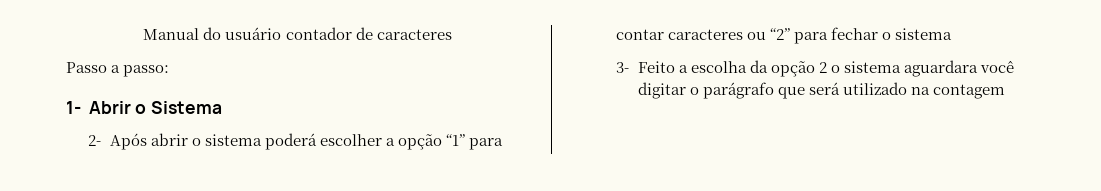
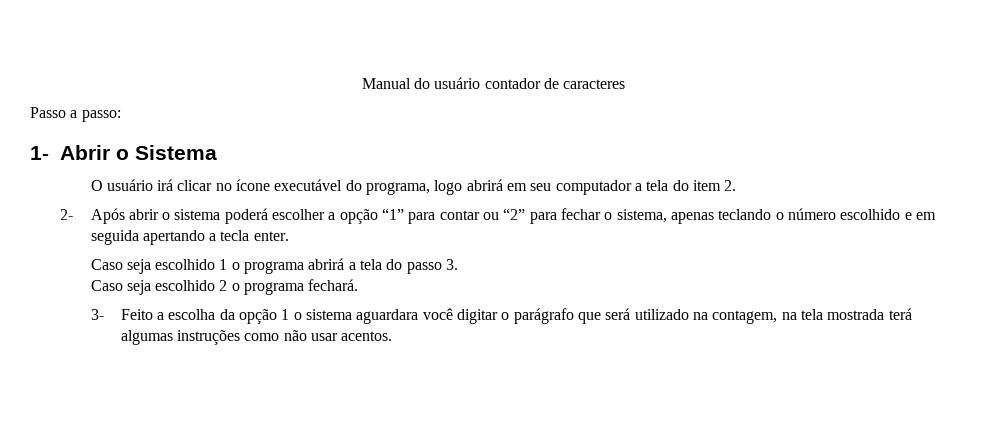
+ O usuário irá clicar no ícone executável do programa, logo abrirá em seu computador a tela do item 2.
- 2- Após abrir o sistema poderá escolher a opção “1” para contar caracteres ou “2” para fechar o sistema
+ 2- Após abrir o sistema poderá escolher a opção “1” para contar ou “2” para fechar o sistema, apenas teclando o número escolhido e em seguida apertando a tecla enter.
+ Caso seja escolhido 1 o programa abrirá a tela do passo 3.
+ Caso seja escolhido 2 o programa fechará.
- 3- Feito a escolha da opção 2 o sistema aguardara você digitar o parágrafo que será utilizado na contagem
+ 3- Feito a escolha da opção 1 o sistema aguardara você digitar o parágrafo que será utilizado na contagem, na tela mostrada terá algumas instruções como não usar acentos.

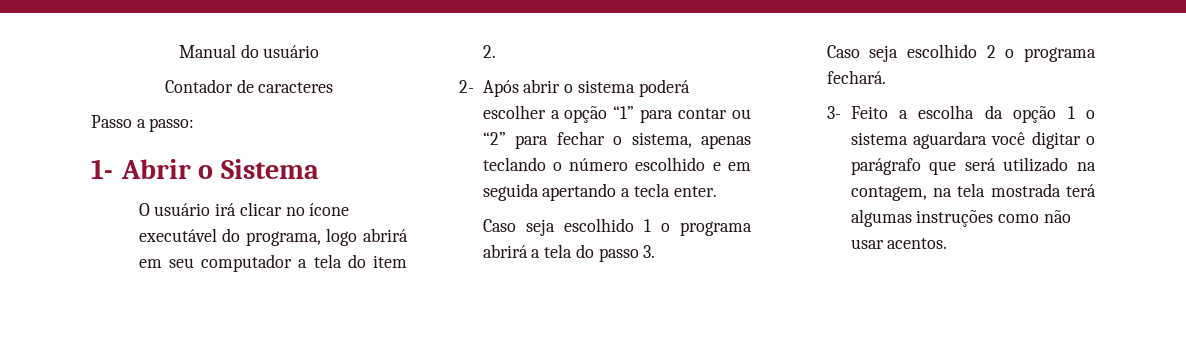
- Manual do usuário contador de caracteres
+ Manual do usuário
+ Contador de caracteres

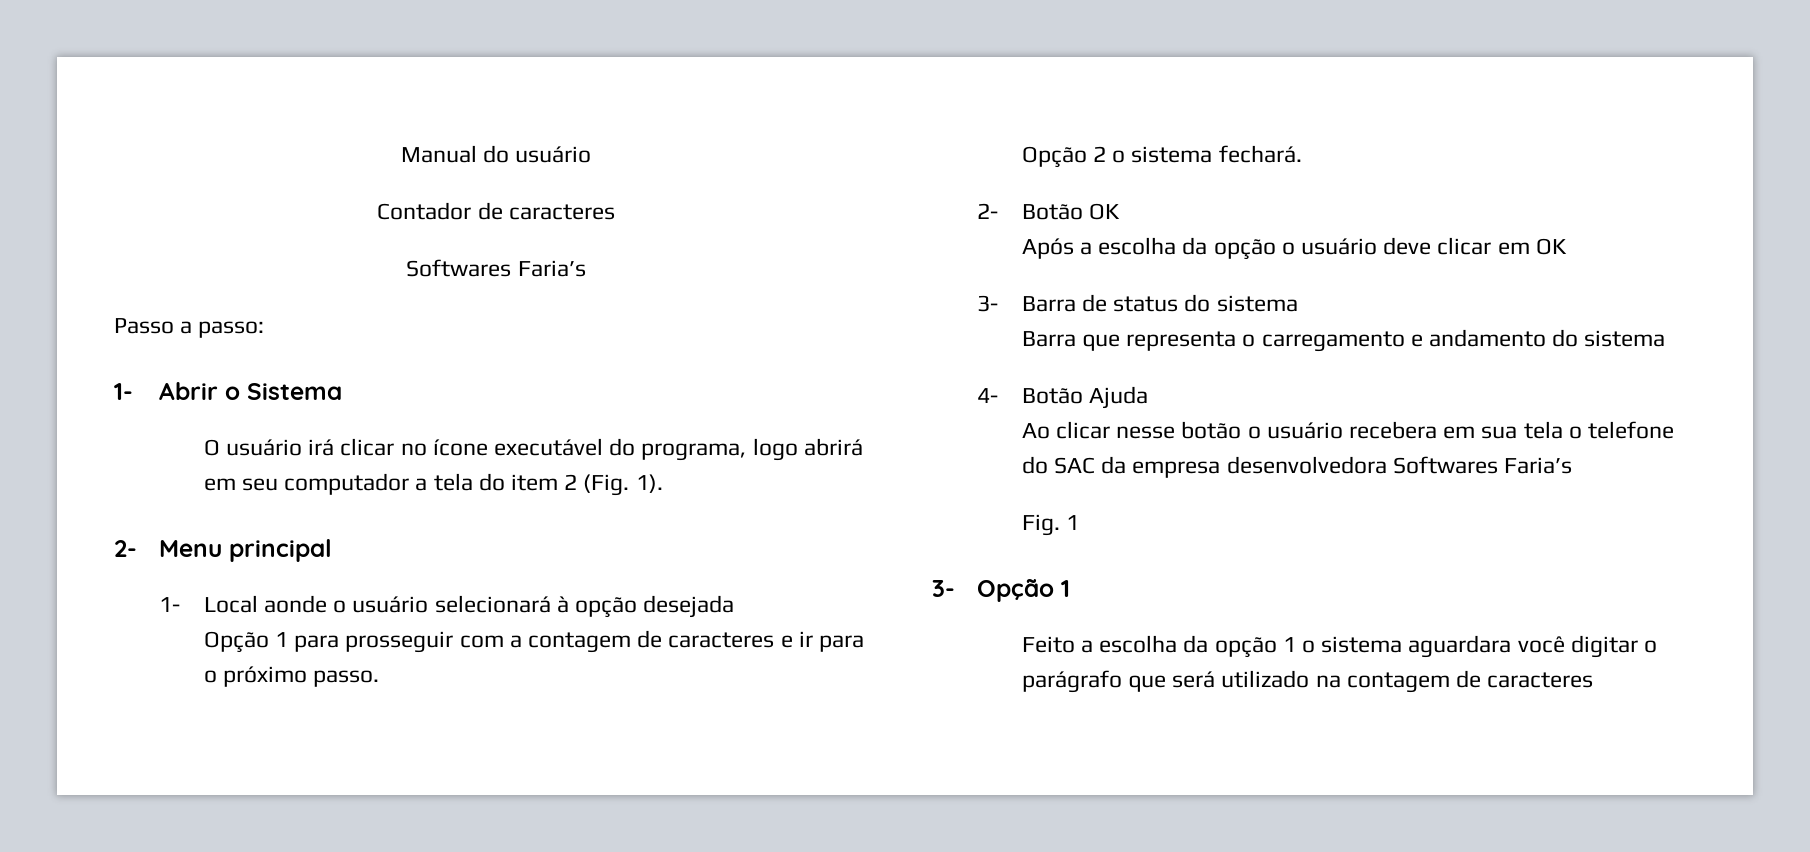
  Contador de caracteres
+ Softwares Faria’s
- O usuário irá clicar no ícone executável do programa, logo abrirá em seu computador a tela do item 2.
- 2- Após abrir o sistema poderá escolher a opção “1” para contar ou “2” para fechar o sistema, apenas teclando o número escolhido e em seguida apertando a tecla enter.
- Caso seja escolhido 1 o programa abrirá a tela do passo 3.
- Caso seja escolhido 2 o programa fechará.
- 3- Feito a escolha da opção 1 o sistema aguardara você digitar o parágrafo que será utilizado na contagem, na tela mostrada terá algumas instruções como não usar acentos.
+ O usuário irá clicar no ícone executável do programa, logo abrirá em seu computador a tela do item 2 (Fig. 1).
+ 2- Menu principal
+ 1- Local aonde o usuário selecionará à opção desejada
+ Opção 1 para prosseguir com a contagem de caracteres e ir para o próximo passo.
+ Opção 2 o sistema fechará.
+ 2- Botão OK
+ Após a escolha da opção o usuário deve clicar em OK
+ 3- Barra de status do sistema
+ Barra que representa o carregamento e andamento do sistema
+ 4- Botão Ajuda
+ Ao clicar nesse botão o usuário recebera em sua tela o telefone do SAC da empresa desenvolvedora Softwares Faria’s
+ Fig. 1
+ 3- Opção 1
+ Feito a escolha da opção 1 o sistema aguardara você digitar o parágrafo que será utilizado na contagem de caracteres

